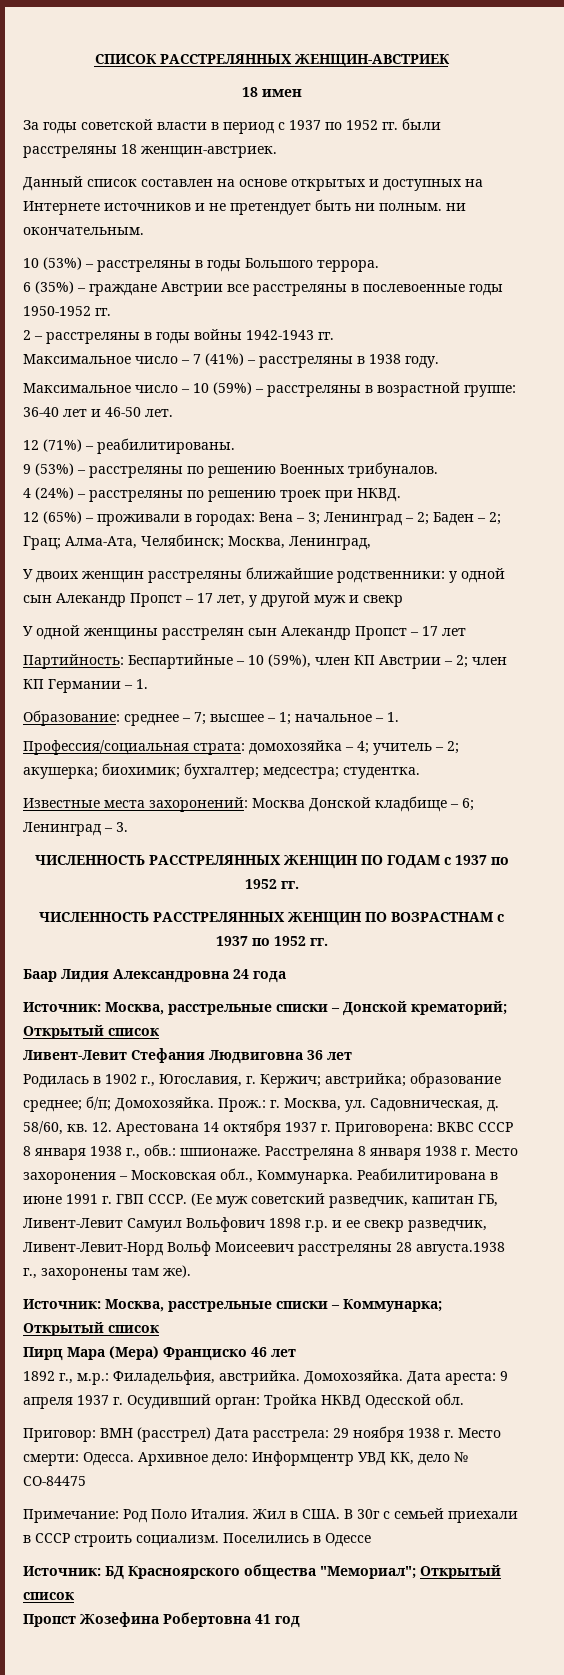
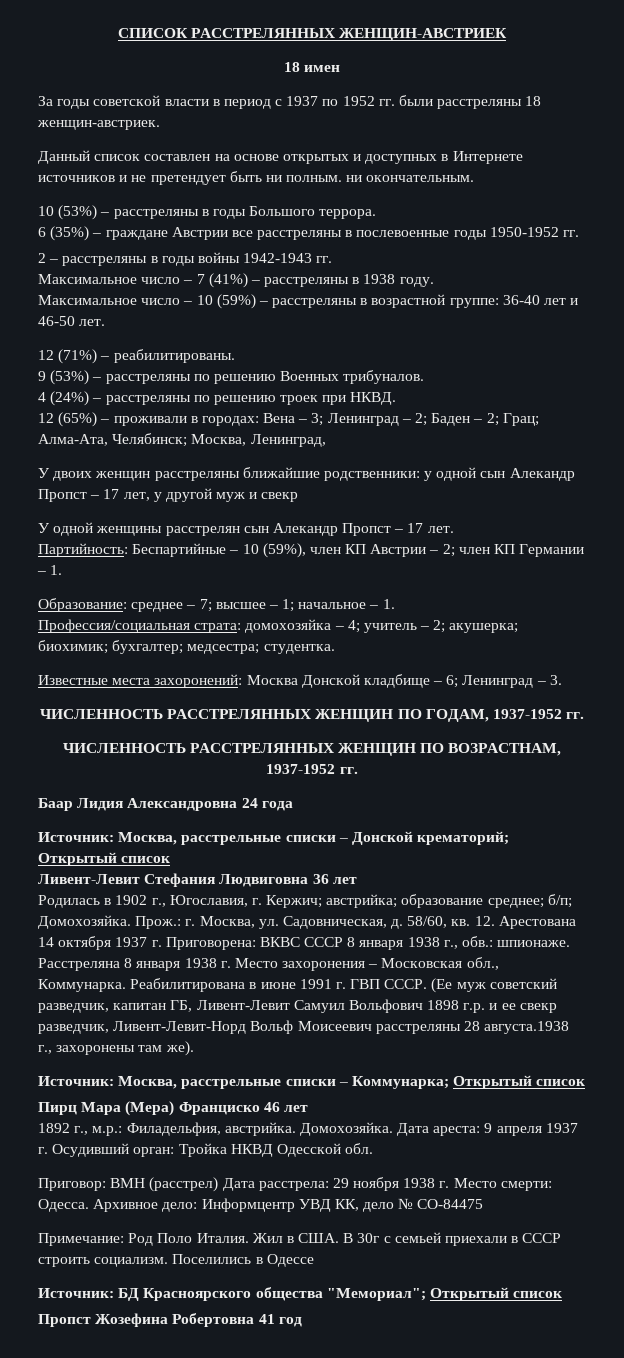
- Данный список составлен на основе открытых и доступных на Интернете источников и не претендует быть ни полным. ни окончательным.
+ Данный список составлен на основе открытых и доступных в Интернете источников и не претендует быть ни полным. ни окончательным.
- У одной женщины расстрелян сын Алекандр Пропст – 17 лет
+ У одной женщины расстрелян сын Алекандр Пропст – 17 лет.
- ЧИСЛЕННОСТЬ РАССТРЕЛЯННЫХ ЖЕНЩИН ПО ГОДАМ с 1937 по 1952 гг.
+ ЧИСЛЕННОСТЬ РАССТРЕЛЯННЫХ ЖЕНЩИН ПО ГОДАМ, 1937-1952 гг.
- ЧИСЛЕННОСТЬ РАССТРЕЛЯННЫХ ЖЕНЩИН ПО ВОЗРАСТНАМ с 1937 по 1952 гг.
+ ЧИСЛЕННОСТЬ РАССТРЕЛЯННЫХ ЖЕНЩИН ПО ВОЗРАСТНАМ, 1937-1952 гг.

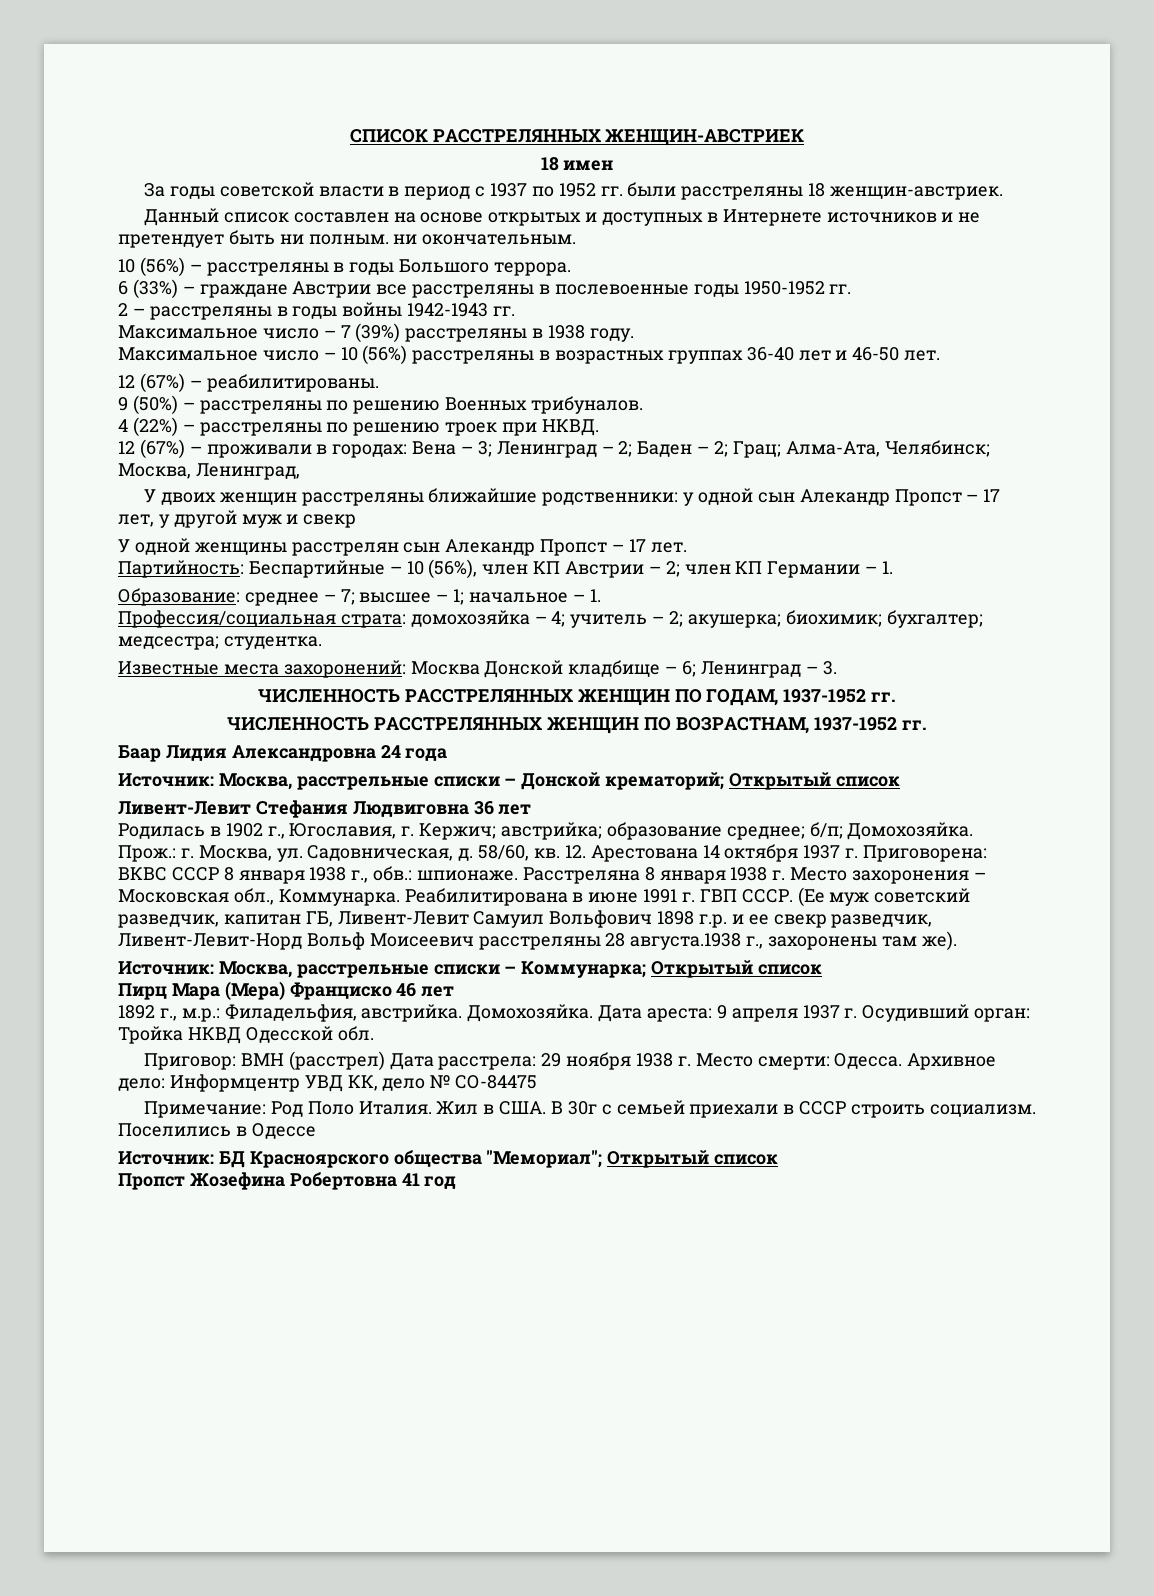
- 10 (53%) – расстреляны в годы Большого террора.
+ 10 (56%) – расстреляны в годы Большого террора.
- 6 (35%) – граждане Австрии все расстреляны в послевоенные годы 1950-1952 гг.
+ 6 (33%) – граждане Австрии все расстреляны в послевоенные годы 1950-1952 гг.
- Максимальное число – 7 (41%) – расстреляны в 1938 году.
+ Максимальное число – 7 (39%) расстреляны в 1938 году.
- Максимальное число – 10 (59%) – расстреляны в возрастной группе: 36-40 лет и 46-50 лет.
+ Максимальное число – 10 (56%) расстреляны в возрастных группах 36-40 лет и 46-50 лет.
- 12 (71%) – реабилитированы.
+ 12 (67%) – реабилитированы.
- 9 (53%) – расстреляны по решению Военных трибуналов.
+ 9 (50%) – расстреляны по решению Военных трибуналов.
- 4 (24%) – расстреляны по решению троек при НКВД.
+ 4 (22%) – расстреляны по решению троек при НКВД.
- 12 (65%) – проживали в городах: Вена – 3; Ленинград – 2; Баден – 2; Грац; Алма-Ата, Челябинск; Москва, Ленинград,
+ 12 (67%) – проживали в городах: Вена – 3; Ленинград – 2; Баден – 2; Грац; Алма-Ата, Челябинск; Москва, Ленинград,
- Партийность: Беспартийные – 10 (59%), член КП Австрии – 2; член КП Германии – 1.
+ Партийность: Беспартийные – 10 (56%), член КП Австрии – 2; член КП Германии – 1.

